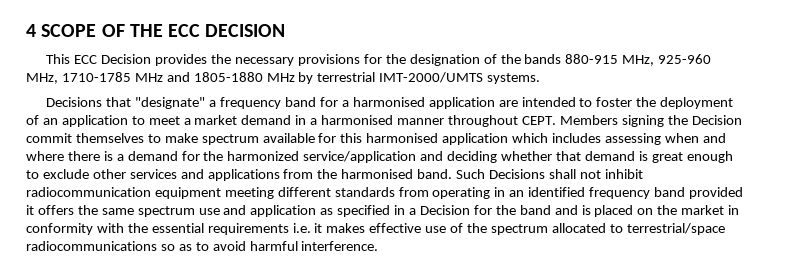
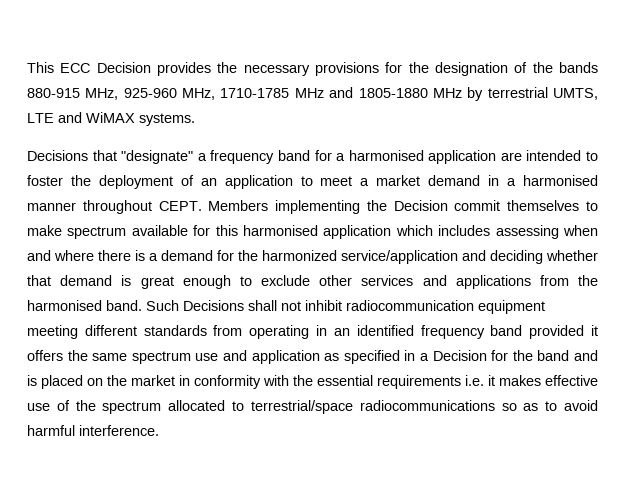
- 4 SCOPE OF THE ECC DECISION
- This ECC Decision provides the necessary provisions for the designation of the bands 880-915 MHz, 925-960 MHz, 1710-1785 MHz and 1805-1880 MHz by terrestrial IMT-2000/UMTS systems.
+ This ECC Decision provides the necessary provisions for the designation of the bands 880-915 MHz, 925-960 MHz, 1710-1785 MHz and 1805-1880 MHz by terrestrial UMTS, LTE and WiMAX systems.
- Members signing the Decision commit themselves to make spectrum available for this harmonised application which includes assessing when and where there is a demand for the harmonized service/application and deciding whether that demand is great enough to exclude other services and applications from the harmonised band.
+ Members implementing the Decision commit themselves to make spectrum available for this harmonised application which includes assessing when and where there is a demand for the harmonized service/application and deciding whether that demand is great enough to exclude other services and applications from the harmonised band.

